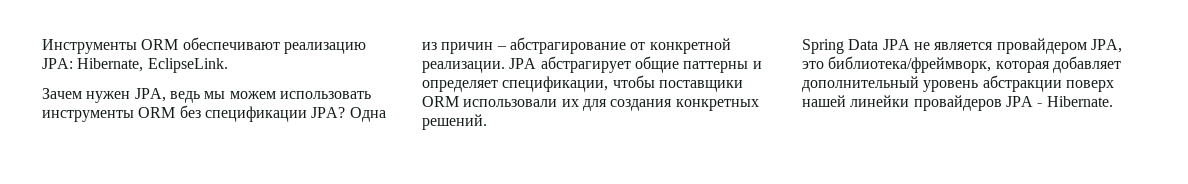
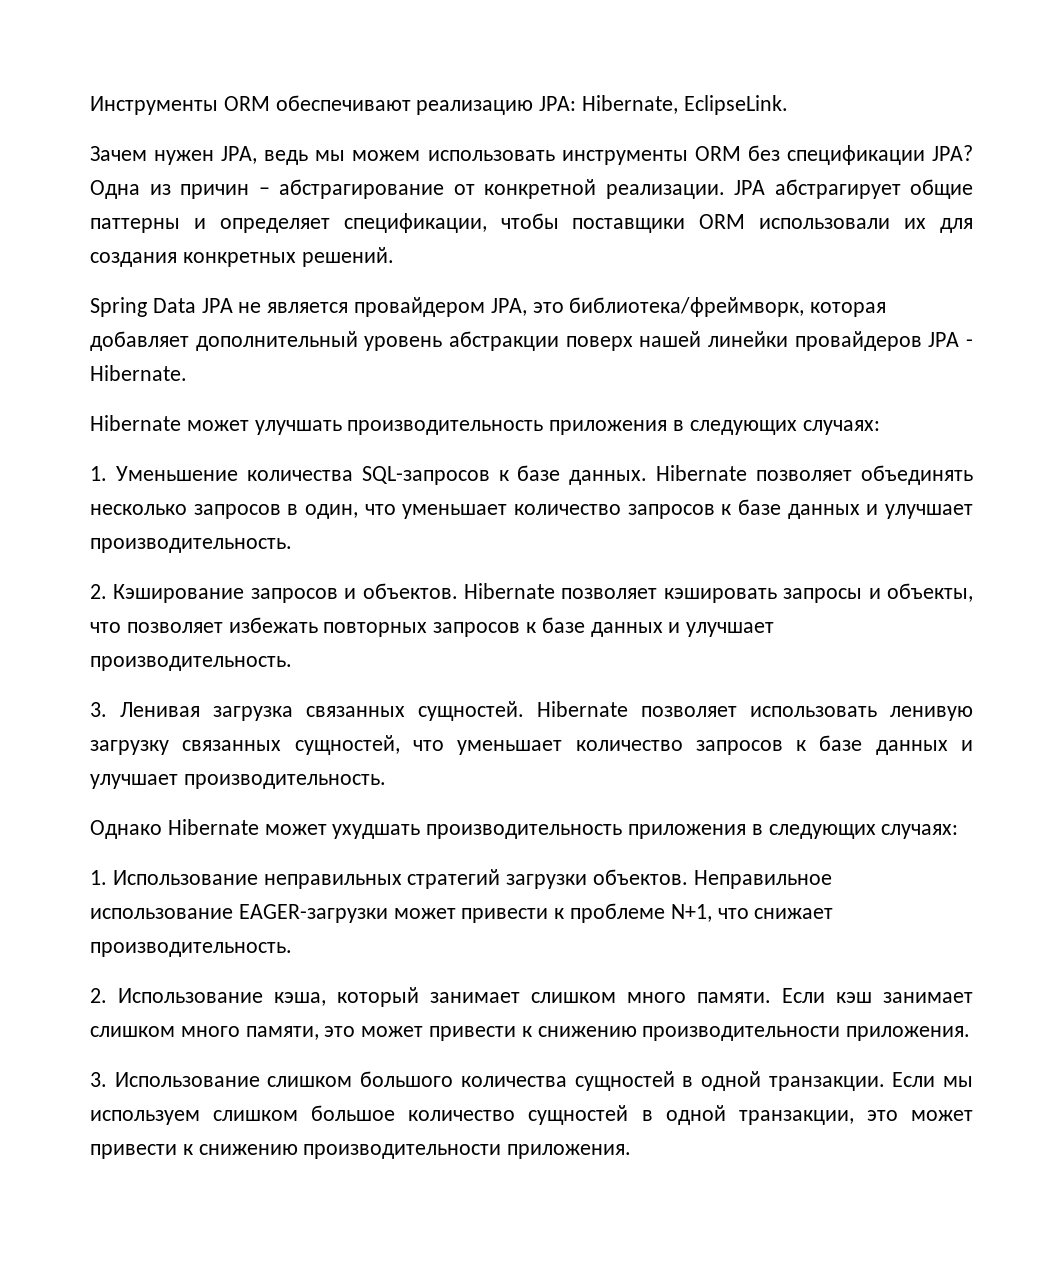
+ Hibernate может улучшать производительность приложения в следующих случаях:
+ 1. Уменьшение количества SQL-запросов к базе данных. Hibernate позволяет объединять несколько запросов в один, что уменьшает количество запросов к базе данных и улучшает производительность.
+ 2. Кэширование запросов и объектов. Hibernate позволяет кэшировать запросы и объекты, что позволяет избежать повторных запросов к базе данных и улучшает производительность.
+ 3. Ленивая загрузка связанных сущностей. Hibernate позволяет использовать ленивую загрузку связанных сущностей, что уменьшает количество запросов к базе данных и улучшает производительность.
+ Однако Hibernate может ухудшать производительность приложения в следующих случаях:
+ 1. Использование неправильных стратегий загрузки объектов. Неправильное использование EAGER-загрузки может привести к проблеме N+1, что снижает производительность.
+ 2. Использование кэша, который занимает слишком много памяти. Если кэш занимает слишком много памяти, это может привести к снижению производительности приложения.
+ 3. Использование слишком большого количества сущностей в одной транзакции. Если мы используем слишком большое количество сущностей в одной транзакции, это может привести к снижению производительности приложения.

